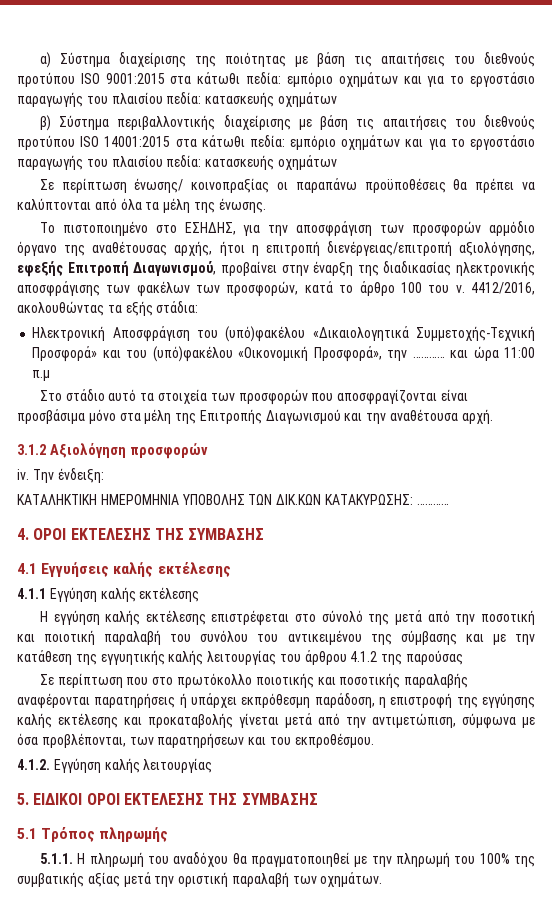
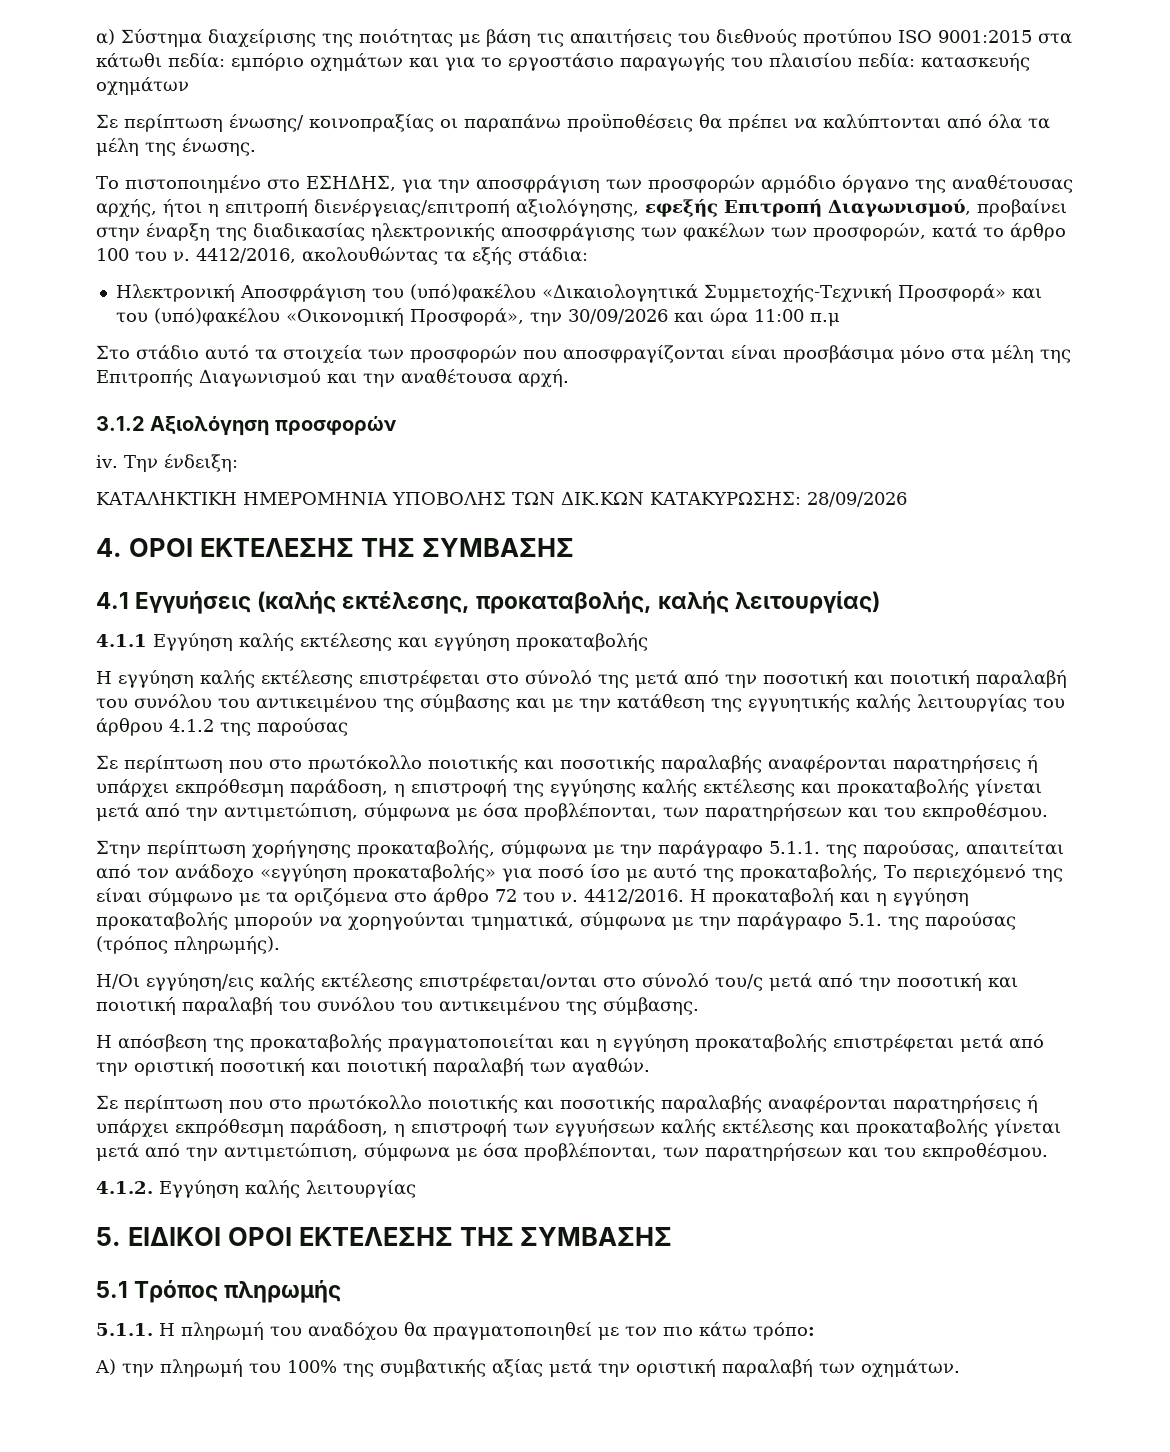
- β) Σύστημα περιβαλλοντικής διαχείρισης με βάση τις απαιτήσεις του διεθνούς προτύπου ΙSO 14001:2015 στα κάτωθι πεδία: εμπόριο οχημάτων και για το εργοστάσιο παραγωγής του πλαισίου πεδία: κατασκευής οχημάτων
- Ηλεκτρονική Αποσφράγιση του (υπό)φακέλου «Δικαιολογητικά Συμμετοχής-Τεχνική Προσφορά» και του (υπό)φακέλου «Οικονομική Προσφορά», την ………… και ώρα 11:00 π.μ
+ Ηλεκτρονική Αποσφράγιση του (υπό)φακέλου «Δικαιολογητικά Συμμετοχής-Τεχνική Προσφορά» και του (υπό)φακέλου «Οικονομική Προσφορά», την 30/09/2026 και ώρα 11:00 π.μ
- ΚΑΤΑΛΗΚΤΙΚΗ ΗΜΕΡΟΜΗΝΙΑ ΥΠΟΒΟΛΗΣ ΤΩΝ ΔΙΚ.ΚΩΝ ΚΑΤΑΚΥΡΩΣΗΣ: …………
+ ΚΑΤΑΛΗΚΤΙΚΗ ΗΜΕΡΟΜΗΝΙΑ ΥΠΟΒΟΛΗΣ ΤΩΝ ΔΙΚ.ΚΩΝ ΚΑΤΑΚΥΡΩΣΗΣ: 28/09/2026
- 4.1 Εγγυήσεις καλής εκτέλεσης
+ 4.1 Εγγυήσεις (καλής εκτέλεσης, προκαταβολής, καλής λειτουργίας)
- 4.1.1 Εγγύηση καλής εκτέλεσης
+ 4.1.1 Εγγύηση καλής εκτέλεσης και εγγύηση προκαταβολής
+ Στην περίπτωση χορήγησης προκαταβολής, σύμφωνα με την παράγραφο 5.1.1. της παρούσας, απαιτείται από τον ανάδοχο «εγγύηση προκαταβολής» για ποσό ίσο με αυτό της προκαταβολής, Το περιεχόμενό της είναι σύμφωνο με τα οριζόμενα στο άρθρο 72 του ν. 4412/2016. Η προκαταβολή και η εγγύηση προκαταβολής μπορούν να χορηγούνται τμηματικά, σύμφωνα με την παράγραφο 5.1. της παρούσας (τρόπος πληρωμής).
+ Η/Οι εγγύηση/εις καλής εκτέλεσης επιστρέφεται/ονται στο σύνολό του/ς μετά από την ποσοτική και ποιοτική παραλαβή του συνόλου του αντικειμένου της σύμβασης.
+ Η απόσβεση της προκαταβολής πραγματοποιείται και η εγγύηση προκαταβολής επιστρέφεται μετά από την οριστική ποσοτική και ποιοτική παραλαβή των αγαθών.
+ Σε περίπτωση που στο πρωτόκολλο ποιοτικής και ποσοτικής παραλαβής αναφέρονται παρατηρήσεις ή υπάρχει εκπρόθεσμη παράδοση, η επιστροφή των εγγυήσεων καλής εκτέλεσης και προκαταβολής γίνεται μετά από την αντιμετώπιση, σύμφωνα με όσα προβλέπονται, των παρατηρήσεων και του εκπροθέσμου.
- 5.1.1. Η πληρωμή του αναδόχου θα πραγματοποιηθεί με την πληρωμή του 100% της συμβατικής αξίας μετά την οριστική παραλαβή των οχημάτων.
+ 5.1.1. Η πληρωμή του αναδόχου θα πραγματοποιηθεί με τον πιο κάτω τρόπο:
+ Α) την πληρωμή του 100% της συμβατικής αξίας μετά την οριστική παραλαβή των οχημάτων.

